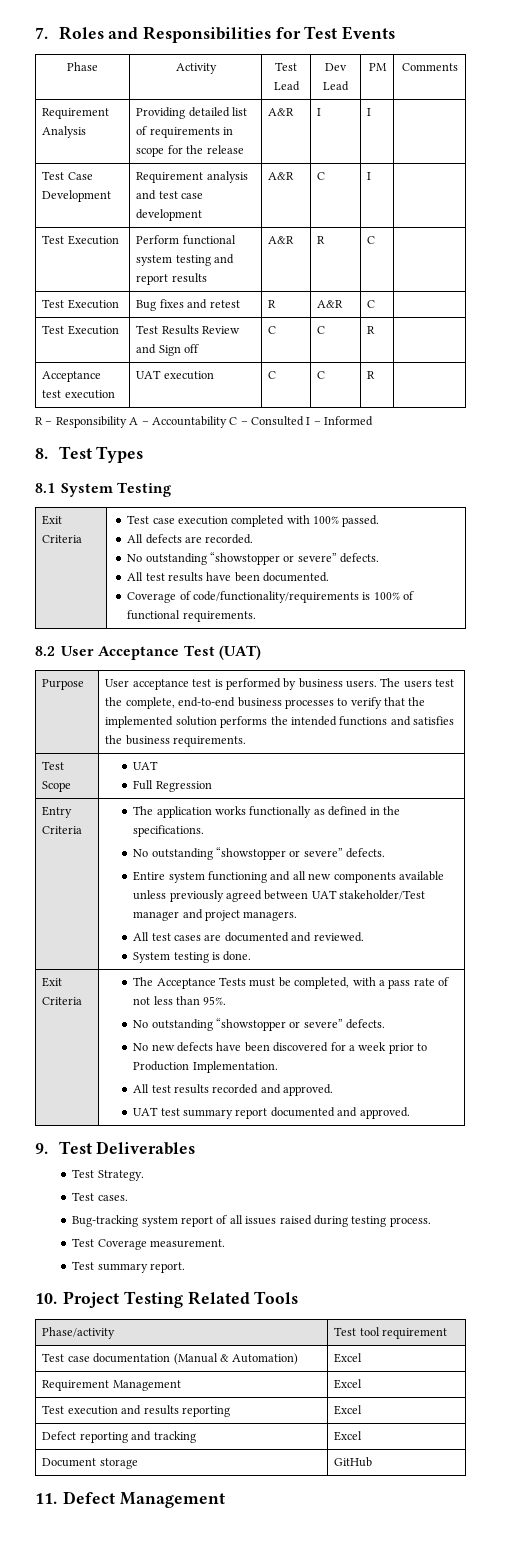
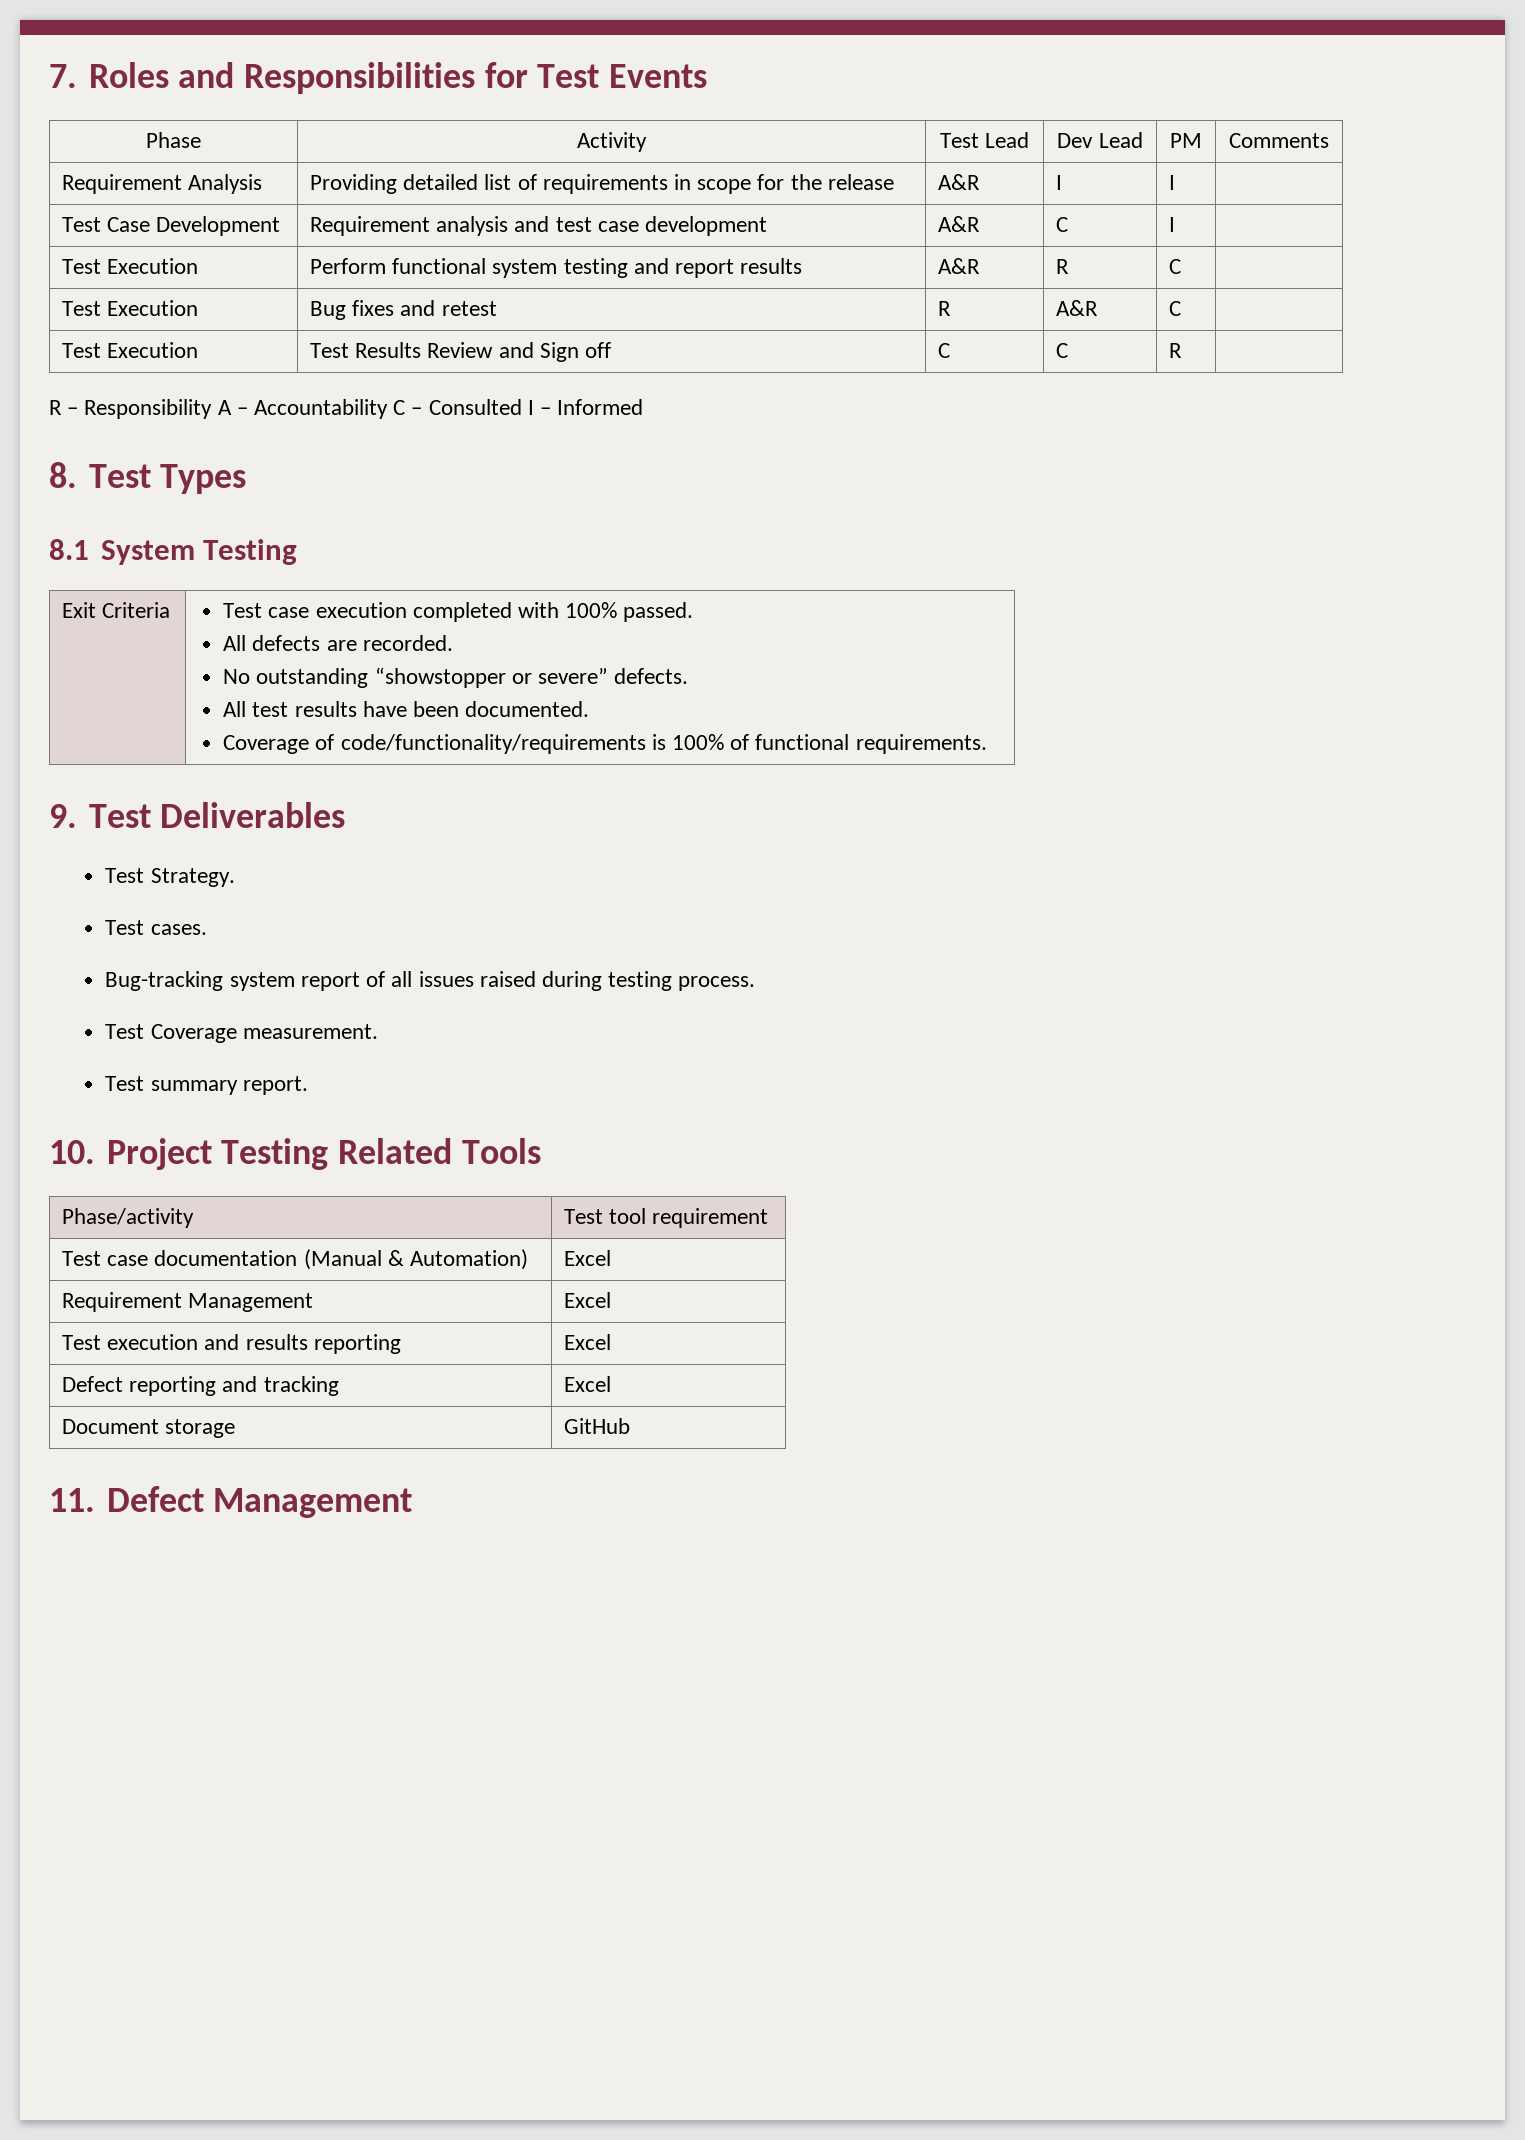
- Acceptance test execution | UAT execution | C | C | R |
- 8.2 User Acceptance Test (UAT)
- Purpose | User acceptance test is performed by business users. The users test the complete, end-to-end business processes to verify that the implemented solution performs the intended functions and satisfies the business requirements.
- Test Scope | UAT
- Full Regression
- Entry Criteria | The application works functionally as defined in the specifications.
- No outstanding “showstopper or severe” defects.
- Entire system functioning and all new components available unless previously agreed between UAT stakeholder/Test manager and project managers.
- All test cases are documented and reviewed.
- System testing is done.
- Exit Criteria | The Acceptance Tests must be completed, with a pass rate of not less than 95%.
- No outstanding “showstopper or severe” defects.
- No new defects have been discovered for a week prior to Production Implementation.
- All test results recorded and approved.
- UAT test summary report documented and approved.

